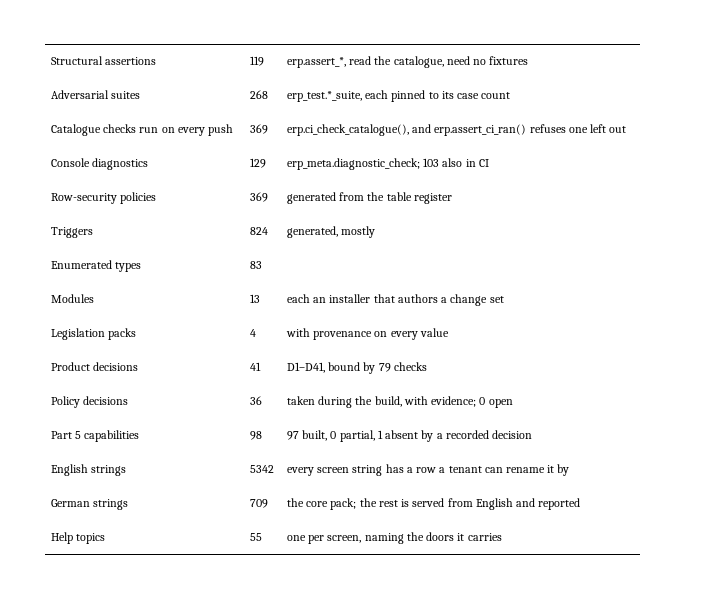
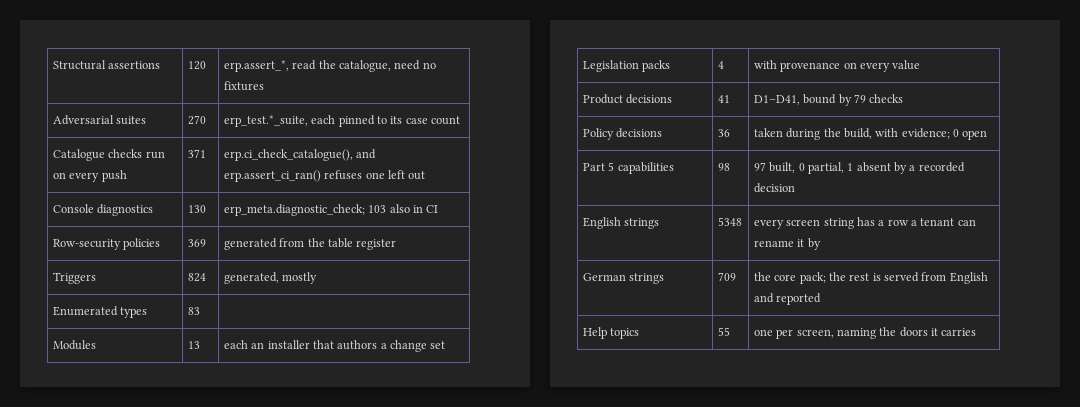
- Structural assertions | 119 | erp.assert_*, read the catalogue, need no fixtures
+ Structural assertions | 120 | erp.assert_*, read the catalogue, need no fixtures
- Adversarial suites | 268 | erp_test.*_suite, each pinned to its case count
+ Adversarial suites | 270 | erp_test.*_suite, each pinned to its case count
- Catalogue checks run on every push | 369 | erp.ci_check_catalogue(), and erp.assert_ci_ran() refuses one left out
+ Catalogue checks run on every push | 371 | erp.ci_check_catalogue(), and erp.assert_ci_ran() refuses one left out
- Console diagnostics | 129 | erp_meta.diagnostic_check; 103 also in CI
+ Console diagnostics | 130 | erp_meta.diagnostic_check; 103 also in CI
- English strings | 5342 | every screen string has a row a tenant can rename it by
+ English strings | 5348 | every screen string has a row a tenant can rename it by

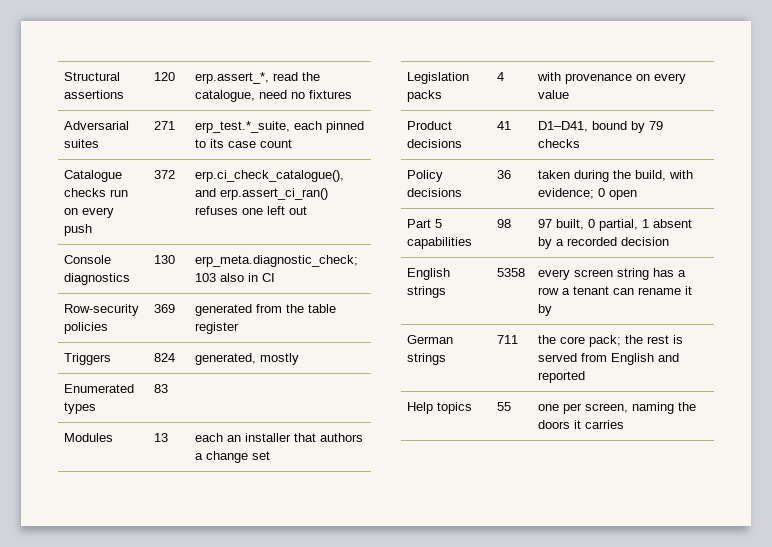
- Adversarial suites | 270 | erp_test.*_suite, each pinned to its case count
+ Adversarial suites | 271 | erp_test.*_suite, each pinned to its case count
- Catalogue checks run on every push | 371 | erp.ci_check_catalogue(), and erp.assert_ci_ran() refuses one left out
+ Catalogue checks run on every push | 372 | erp.ci_check_catalogue(), and erp.assert_ci_ran() refuses one left out
- English strings | 5348 | every screen string has a row a tenant can rename it by
+ English strings | 5358 | every screen string has a row a tenant can rename it by
- German strings | 709 | the core pack; the rest is served from English and reported
+ German strings | 711 | the core pack; the rest is served from English and reported

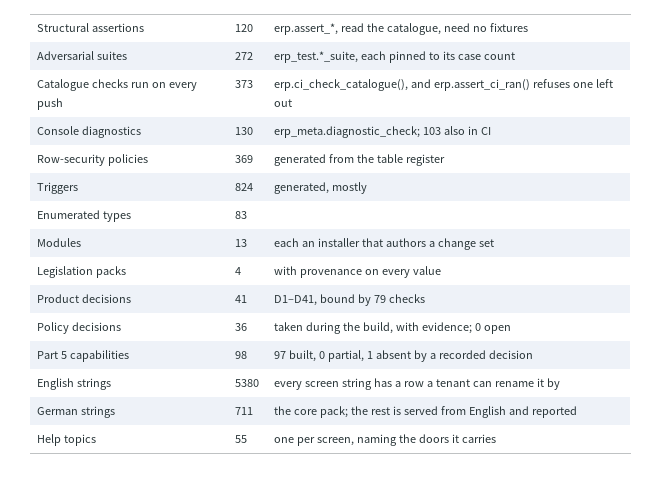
- Adversarial suites | 271 | erp_test.*_suite, each pinned to its case count
+ Adversarial suites | 272 | erp_test.*_suite, each pinned to its case count
- Catalogue checks run on every push | 372 | erp.ci_check_catalogue(), and erp.assert_ci_ran() refuses one left out
+ Catalogue checks run on every push | 373 | erp.ci_check_catalogue(), and erp.assert_ci_ran() refuses one left out
- English strings | 5358 | every screen string has a row a tenant can rename it by
+ English strings | 5380 | every screen string has a row a tenant can rename it by

